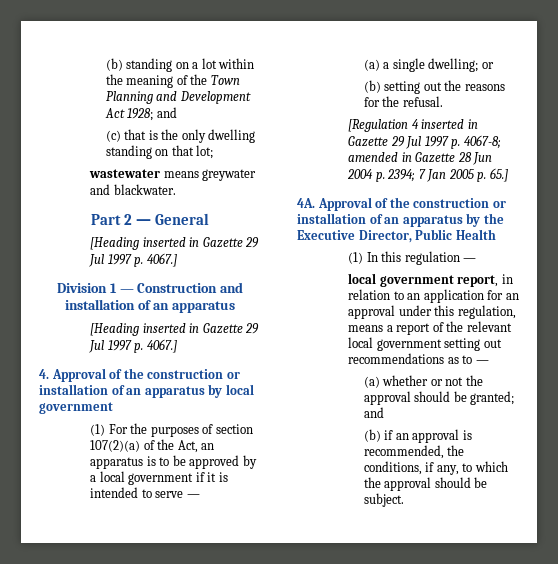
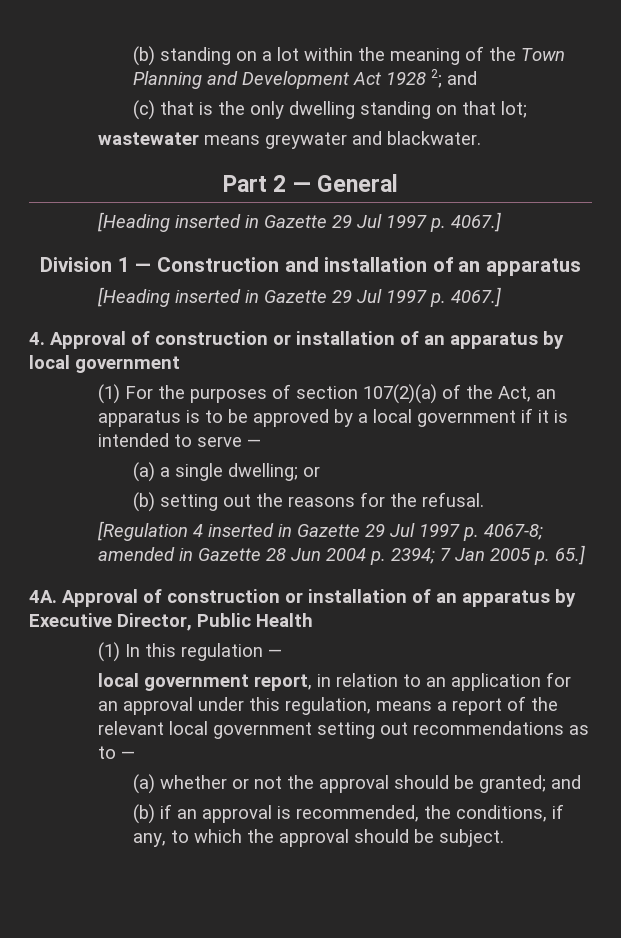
- (b) standing on a lot within the meaning of the Town Planning and Development Act 1928; and
+ (b) standing on a lot within the meaning of the Town Planning and Development Act 1928 2; and
- 4. Approval of the construction or installation of an apparatus by local government
+ 4. Approval of construction or installation of an apparatus by local government
- Approval of the construction or installation of an apparatus by the Executive Director, Public Health
+ Approval of construction or installation of an apparatus by Executive Director, Public Health

